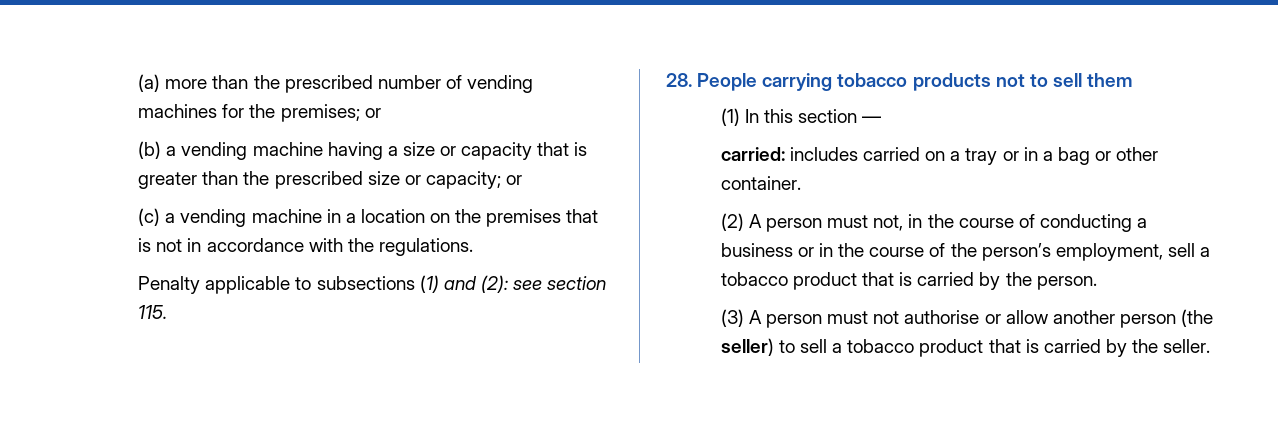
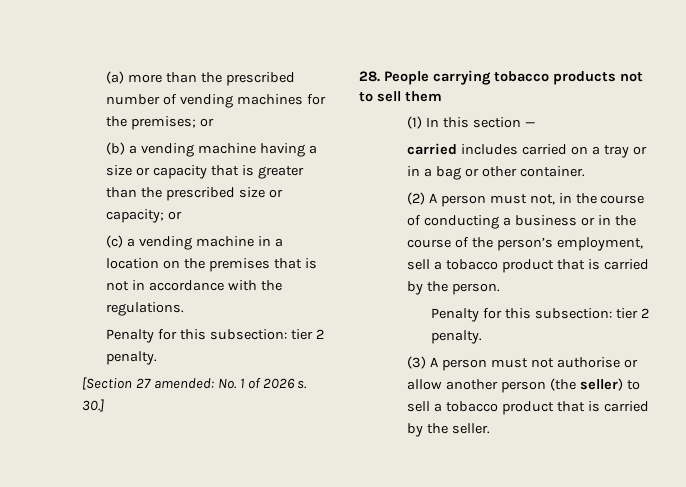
  (c) a vending machine in a location on the premises that is not in accordance with the regulations.
- Penalty applicable to subsections (1) and (2): see section 115.
+ Penalty for this subsection: tier 2 penalty.
+ [Section 27 amended: No. 1 of 2026 s. 30.]
- carried: includes carried on a tray or in a bag or other container.
+ carried includes carried on a tray or in a bag or other container.
  (2) A person must not, in the course of conducting a business or in the course of the person’s employment, sell a tobacco product that is carried by the person.
+ Penalty for this subsection: tier 2 penalty.

